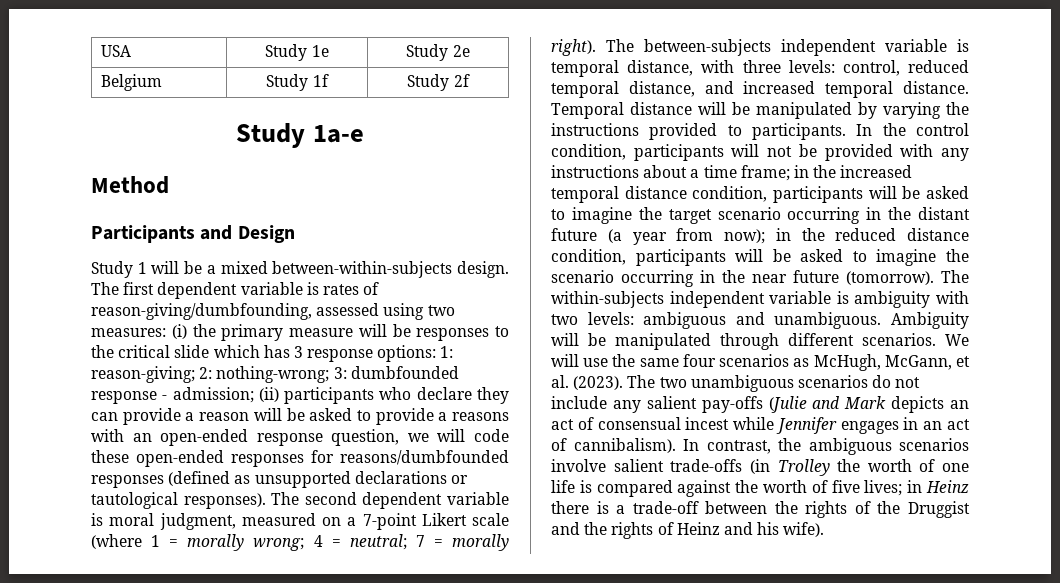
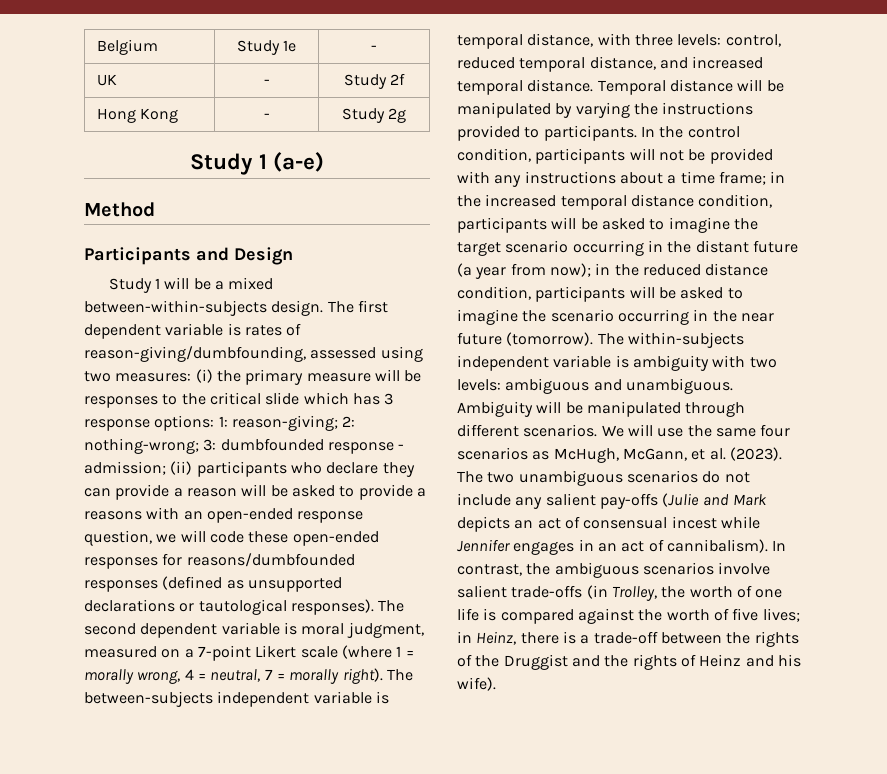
- USA | Study 1e | Study 2e
- Belgium | Study 1f | Study 2f
- Study 1a-e
+ Belgium | Study 1e | -
+ UK | - | Study 2f
+ Hong Kong | - | Study 2g
+ Study 1 (a-e)
- The second dependent variable is moral judgment, measured on a 7-point Likert scale (where 1 = morally wrong; 4 = neutral; 7 = morally right).
+ The second dependent variable is moral judgment, measured on a 7-point Likert scale (where 1 = morally wrong, 4 = neutral, 7 = morally right).
- In contrast, the ambiguous scenarios involve salient trade-offs (in Trolley the worth of one life is compared against the worth of five lives; in Heinz there is a trade-off between the rights of the Druggist and the rights of Heinz and his wife).
+ In contrast, the ambiguous scenarios involve salient trade-offs (in Trolley, the worth of one life is compared against the worth of five lives; in Heinz, there is a trade-off between the rights of the Druggist and the rights of Heinz and his wife).

